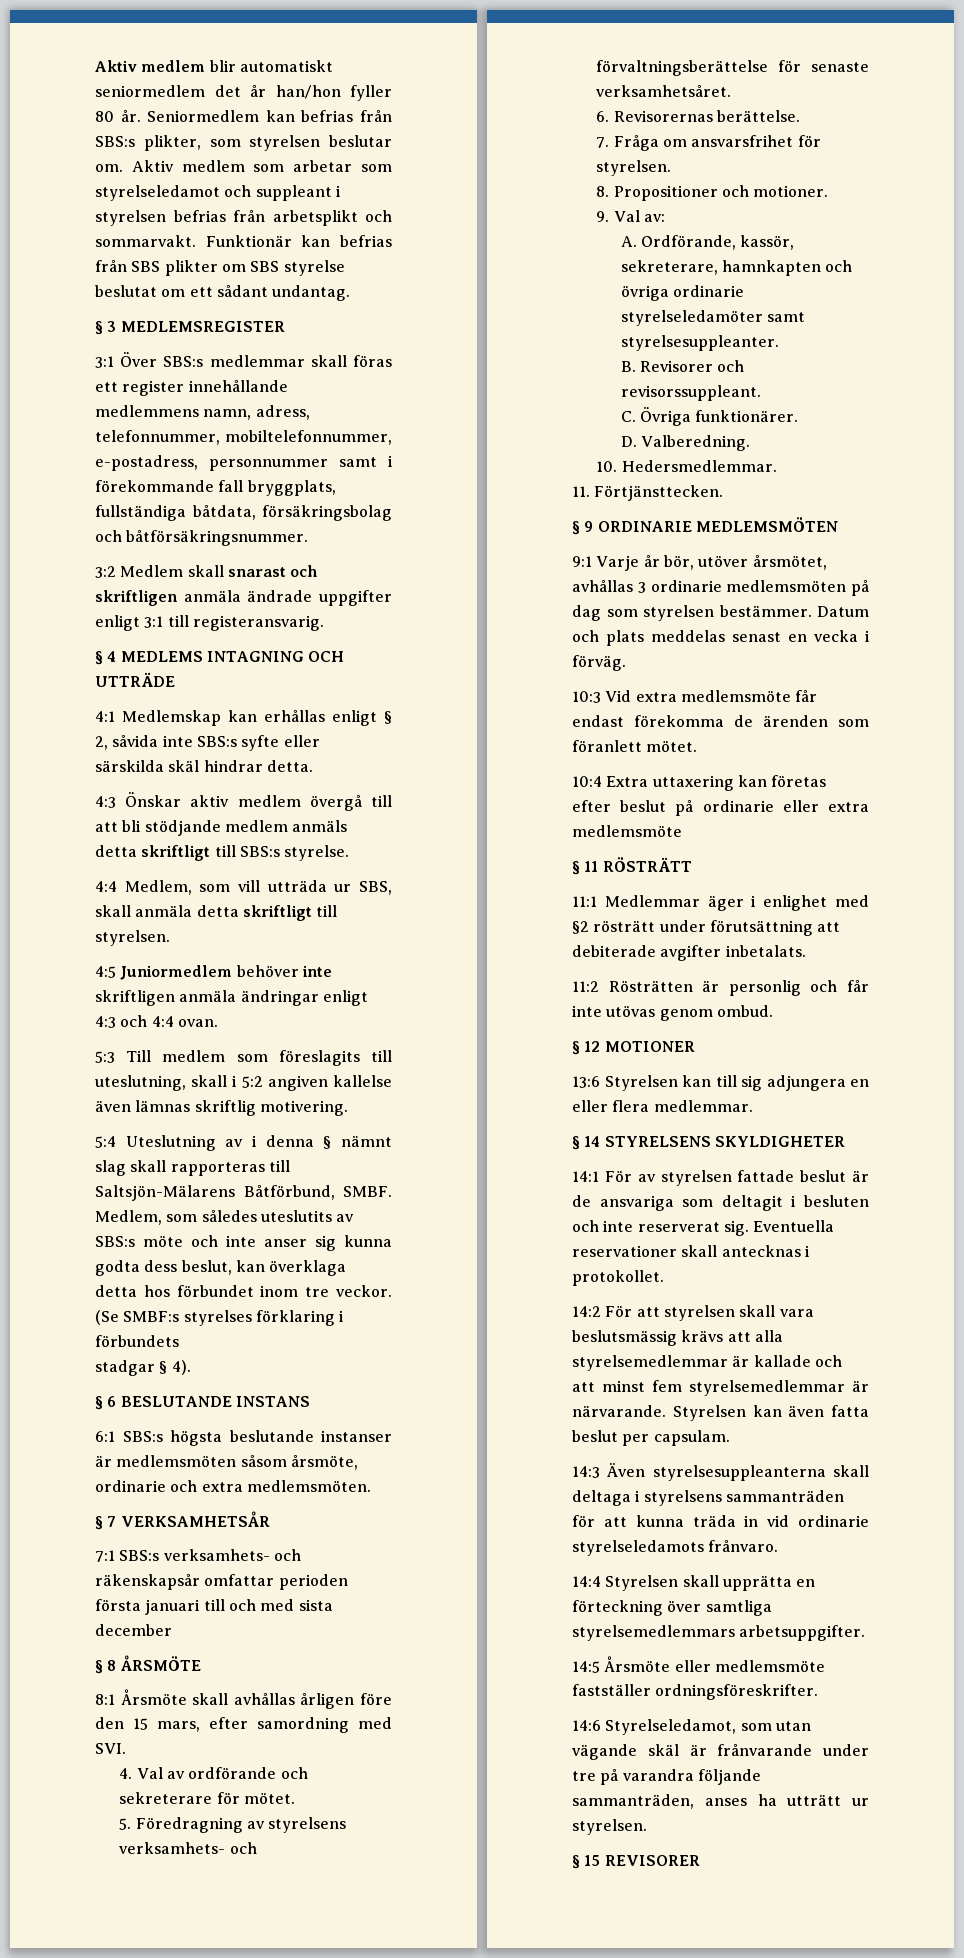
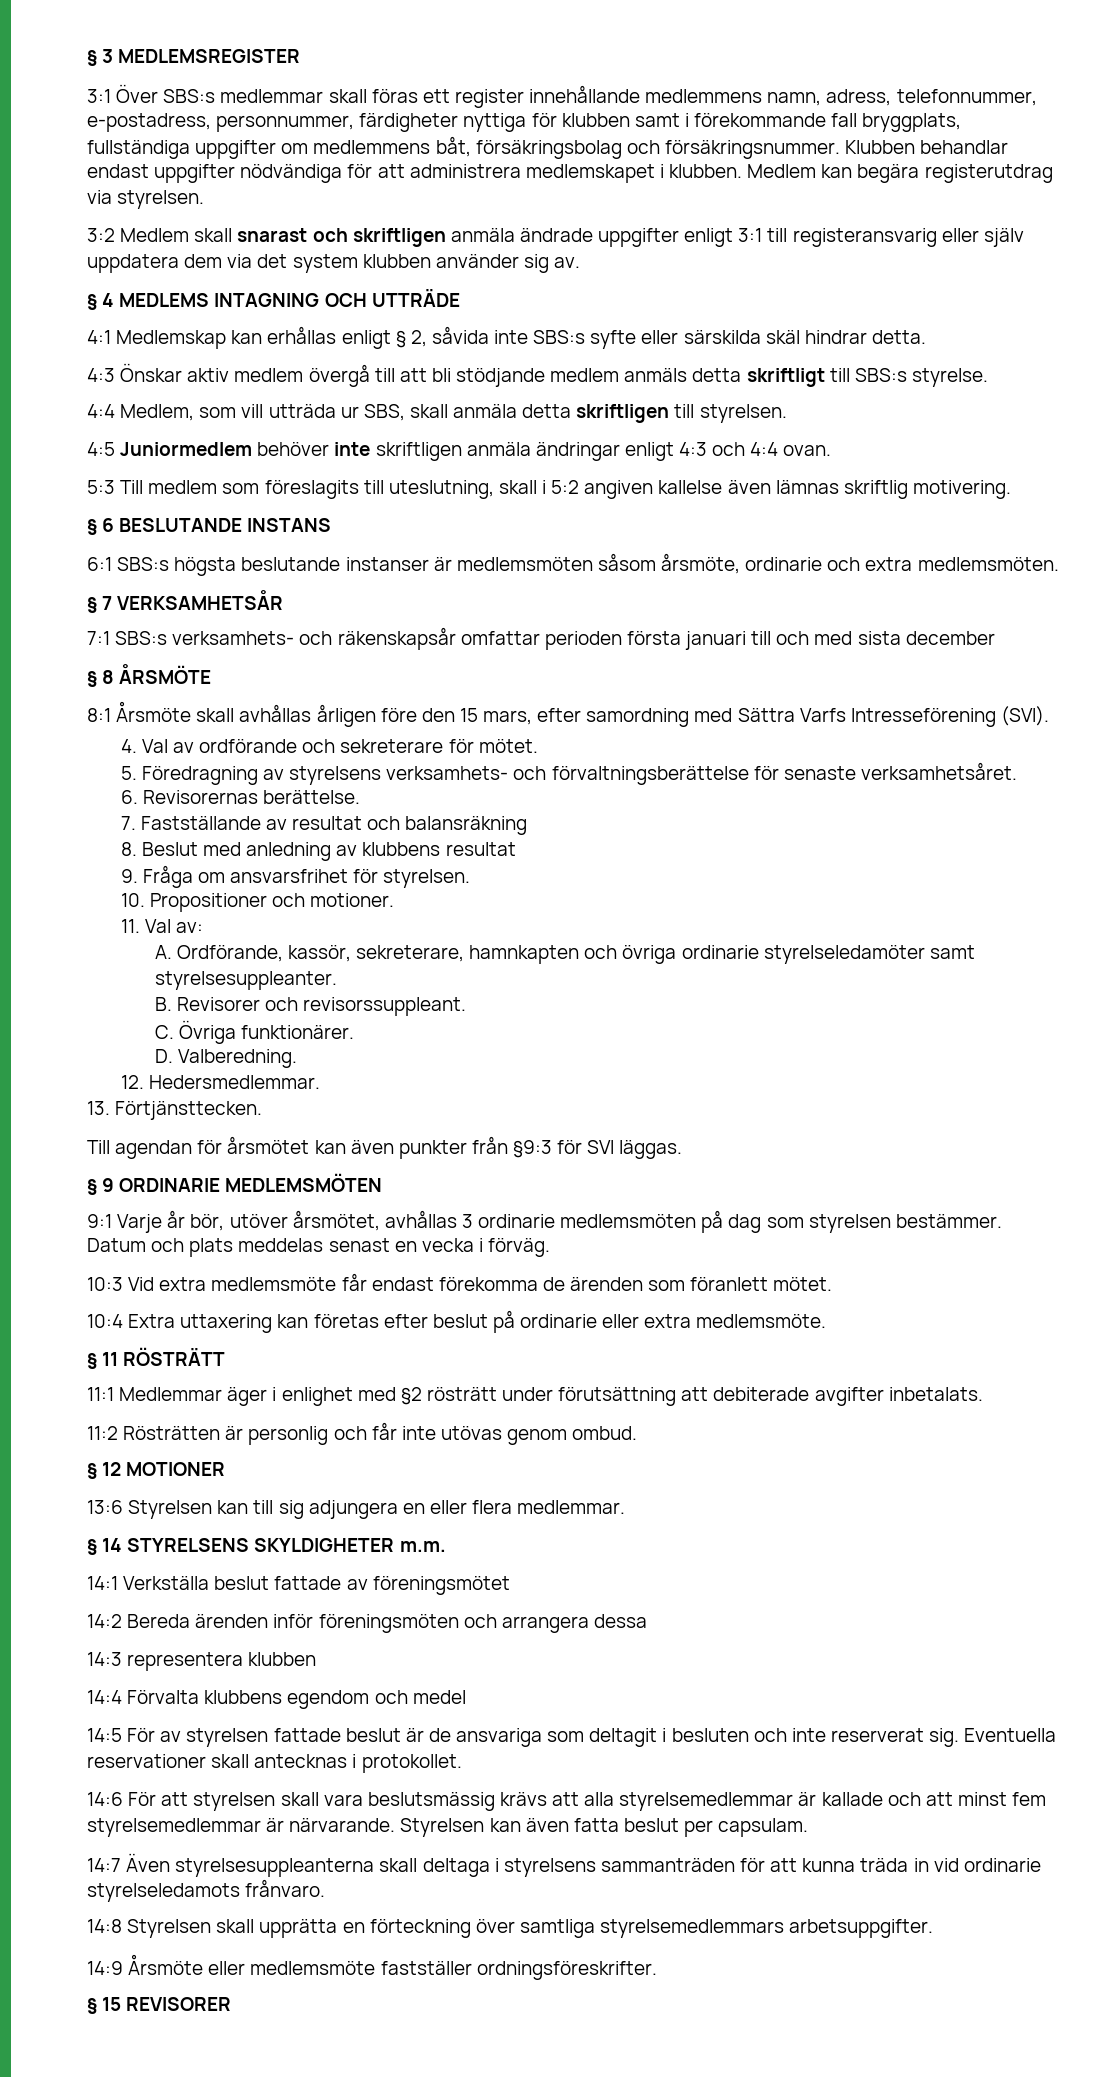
- Aktiv medlem blir automatiskt seniormedlem det år han/hon fyller 80 år. Seniormedlem kan befrias från SBS:s plikter, som styrelsen beslutar om. Aktiv medlem som arbetar som styrelseledamot och suppleant i styrelsen befrias från arbetsplikt och sommarvakt. Funktionär kan befrias från SBS plikter om SBS styrelse beslutat om ett sådant undantag.
- 3:1 Över SBS:s medlemmar skall föras ett register innehållande medlemmens namn, adress, telefonnummer, mobiltelefonnummer, e-postadress, personnummer samt i förekommande fall bryggplats, fullständiga båtdata, försäkringsbolag och båtförsäkringsnummer.
+ 3:1 Över SBS:s medlemmar skall föras ett register innehållande medlemmens namn, adress, telefonnummer, e-postadress, personnummer, färdigheter nyttiga för klubben samt i förekommande fall bryggplats, fullständiga uppgifter om medlemmens båt, försäkringsbolag och försäkringsnummer. Klubben behandlar endast uppgifter nödvändiga för att administrera medlemskapet i klubben. Medlem kan begära registerutdrag via styrelsen.
- 3:2 Medlem skall snarast och skriftligen anmäla ändrade uppgifter enligt 3:1 till registeransvarig.
+ 3:2 Medlem skall snarast och skriftligen anmäla ändrade uppgifter enligt 3:1 till registeransvarig eller själv uppdatera dem via det system klubben använder sig av.
- 4:4 Medlem, som vill utträda ur SBS, skall anmäla detta skriftligt till styrelsen.
+ 4:4 Medlem, som vill utträda ur SBS, skall anmäla detta skriftligen till styrelsen.
- 5:4 Uteslutning av i denna § nämnt slag skall rapporteras till Saltsjön-Mälarens Båtförbund, SMBF. Medlem, som således uteslutits av SBS:s möte och inte anser sig kunna godta dess beslut, kan överklaga detta hos förbundet inom tre veckor. (Se SMBF:s styrelses förklaring i förbundets
- stadgar § 4).
- 8:1 Årsmöte skall avhållas årligen före den 15 mars, efter samordning med SVI.
+ 8:1 Årsmöte skall avhållas årligen före den 15 mars, efter samordning med Sättra Varfs Intresseförening (SVI).
- 7. Fråga om ansvarsfrihet för styrelsen.
+ 7. Fastställande av resultat och balansräkning
+ 8. Beslut med anledning av klubbens resultat
+ 9. Fråga om ansvarsfrihet för styrelsen.
- 8. Propositioner och motioner.
+ 10. Propositioner och motioner.
- 9. Val av:
+ 11. Val av:
- 10. Hedersmedlemmar.
+ 12. Hedersmedlemmar.
- 11. Förtjänsttecken.
+ 13. Förtjänsttecken.
+ Till agendan för årsmötet kan även punkter från §9:3 för SVI läggas.
- 10:4 Extra uttaxering kan företas efter beslut på ordinarie eller extra medlemsmöte
+ 10:4 Extra uttaxering kan företas efter beslut på ordinarie eller extra medlemsmöte.
- § 14 STYRELSENS SKYLDIGHETER
+ § 14 STYRELSENS SKYLDIGHETER m.m.
- 14:1 För av styrelsen fattade beslut är de ansvariga som deltagit i besluten och inte reserverat sig.
+ 14:1 Verkställa beslut fattade av föreningsmötet
+ 14:2 Bereda ärenden inför föreningsmöten och arrangera dessa
+ 14:3 representera klubben
+ 14:4 Förvalta klubbens egendom och medel
+ 14:5 För av styrelsen fattade beslut är de ansvariga som deltagit i besluten och inte reserverat sig.
- 14:2 För att styrelsen skall vara beslutsmässig krävs att alla styrelsemedlemmar är kallade och att minst fem styrelsemedlemmar är närvarande.
+ 14:6 För att styrelsen skall vara beslutsmässig krävs att alla styrelsemedlemmar är kallade och att minst fem styrelsemedlemmar är närvarande.
- 14:3 Även styrelsesuppleanterna skall deltaga i styrelsens sammanträden för att kunna träda in vid ordinarie styrelseledamots frånvaro.
+ 14:7 Även styrelsesuppleanterna skall deltaga i styrelsens sammanträden för att kunna träda in vid ordinarie styrelseledamots frånvaro.
- 14:4 Styrelsen skall upprätta en förteckning över samtliga styrelsemedlemmars arbetsuppgifter.
+ 14:8 Styrelsen skall upprätta en förteckning över samtliga styrelsemedlemmars arbetsuppgifter.
- 14:5 Årsmöte eller medlemsmöte fastställer ordningsföreskrifter.
+ 14:9 Årsmöte eller medlemsmöte fastställer ordningsföreskrifter.
- 14:6 Styrelseledamot, som utan vägande skäl är frånvarande under tre på varandra följande sammanträden, anses ha utträtt ur styrelsen.

